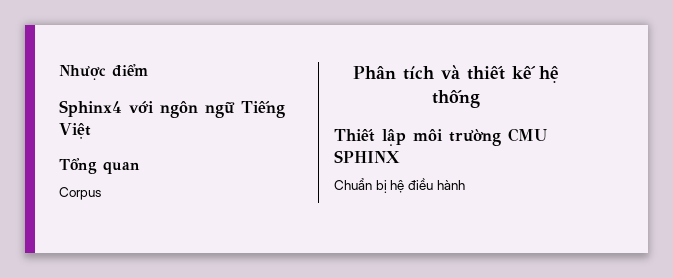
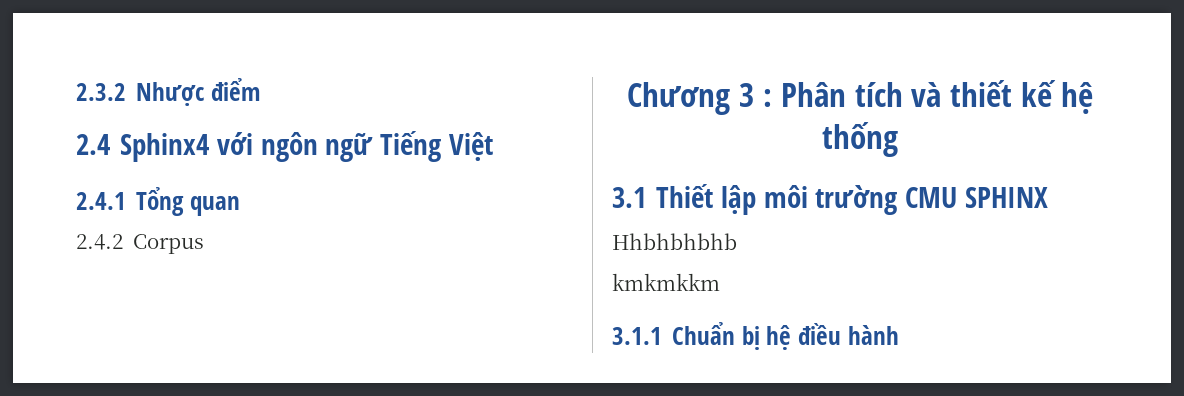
- Nhược điểm
+ 2.3.2 Nhược điểm
- Sphinx4 với ngôn ngữ Tiếng Việt
+ 2.4 Sphinx4 với ngôn ngữ Tiếng Việt
- Tổng quan
+ 2.4.1 Tổng quan
- Corpus
+ 2.4.2 Corpus
- Phân tích và thiết kế hệ thống
+ Chương 3 : Phân tích và thiết kế hệ thống
- Thiết lập môi trường CMU SPHINX
+ 3.1 Thiết lập môi trường CMU SPHINX
- Chuẩn bị hệ điều hành
+ Hhbhbhbhb
+ kmkmkkm
+ 3.1.1 Chuẩn bị hệ điều hành

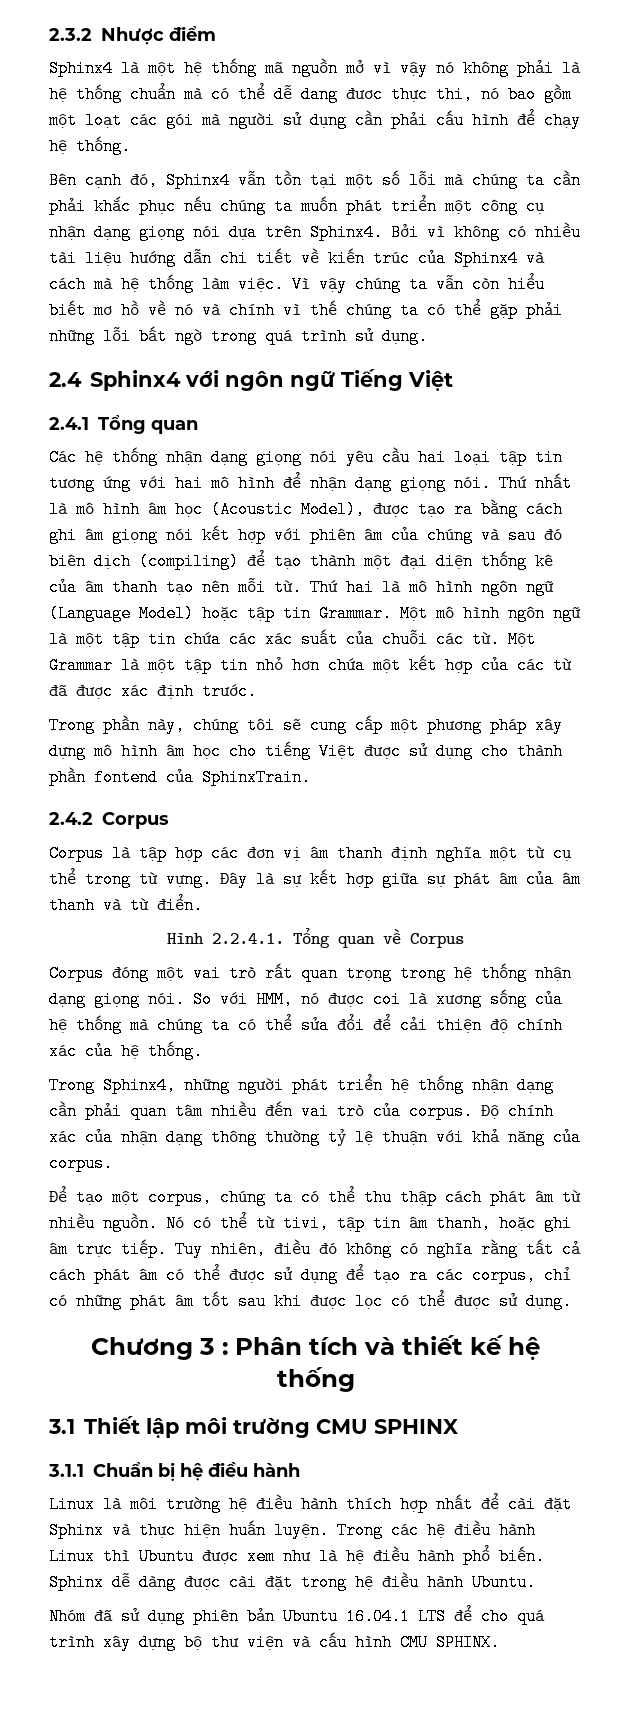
+ Sphinx4 là một hệ thống mã nguồn mở vì vậy nó không phải là hệ thống chuẩn mà có thể dễ dang đươc thực thi, nó bao gồm một loạt các gói mà người sử dụng cần phải cấu hình để chạy hệ thống.
+ Bên cạnh đó, Sphinx4 vẫn tồn tại một số lỗi mà chúng ta cần phải khắc phục nếu chúng ta muốn phát triển một công cụ nhận dạng giọng nói dựa trên Sphinx4. Bởi vì không có nhiều tài liệu hướng dẫn chi tiết về kiến trúc của Sphinx4 và cách mà hệ thống làm việc. Vì vậy chúng ta vẫn còn hiểu biết mơ hồ về nó và chính vì thế chúng ta có thể gặp phải những lỗi bất ngờ trong quá trình sử dụng.
+ Các hệ thống nhận dạng giọng nói yêu cầu hai loại tập tin tương ứng với hai mô hình để nhận dạng giọng nói. Thứ nhất là mô hình âm học (Acoustic Model), được tạo ra bằng cách ghi âm giọng nói kết hợp với phiên âm của chúng và sau đó biên dịch (compiling) để tạo thành một đại diện thống kê của âm thanh tạo nên mỗi từ. Thứ hai là mô hình ngôn ngữ (Language Model) hoặc tập tin Grammar. Một mô hình ngôn ngữ là một tập tin chứa các xác suất của chuỗi các từ. Một Grammar là một tập tin nhỏ hơn chứa một kết hợp của các từ đã được xác định trước.
+ Trong phần này, chúng tôi sẽ cung cấp một phương pháp xây dựng mô hình âm học cho tiếng Việt được sử dụng cho thành phần fontend của SphinxTrain.
  2.4.2 Corpus
+ Corpus là tập hợp các đơn vị âm thanh định nghĩa một từ cụ thể trong từ vựng. Đây là sự kết hợp giữa sự phát âm của âm thanh và từ điển.
+ Hình 2.2.4.1. Tổng quan về Corpus
+ Corpus đóng một vai trò rất quan trọng trong hệ thống nhận dạng giọng nói. So với HMM, nó được coi là xương sống của hệ thống mà chúng ta có thể sửa đổi để cải thiện độ chính xác của hệ thống.
+ Trong Sphinx4, những người phát triển hệ thống nhận dạng cần phải quan tâm nhiều đến vai trò của corpus. Độ chính xác của nhận dạng thông thường tỷ lệ thuận với khả năng của corpus.
+ Để tạo một corpus, chúng ta có thể thu thập cách phát âm từ nhiều nguồn. Nó có thể từ tivi, tập tin âm thanh, hoặc ghi âm trực tiếp. Tuy nhiên, điều đó không có nghĩa rằng tất cả cách phát âm có thể được sử dụng để tạo ra các corpus, chỉ có những phát âm tốt sau khi được lọc có thể được sử dụng.
- Hhbhbhbhb
- kmkmkkm
+ Linux là môi trường hệ điều hành thích hợp nhất để cài đặt Sphinx và thực hiện huấn luyện. Trong các hệ điều hành Linux thì Ubuntu được xem như là hệ điều hành phổ biến. Sphinx dễ dàng được cài đặt trong hệ điều hành Ubuntu.
+ Nhóm đã sử dụng phiên bản Ubuntu 16.04.1 LTS để cho quá trình xây dựng bộ thư viện và cấu hình CMU SPHINX.

